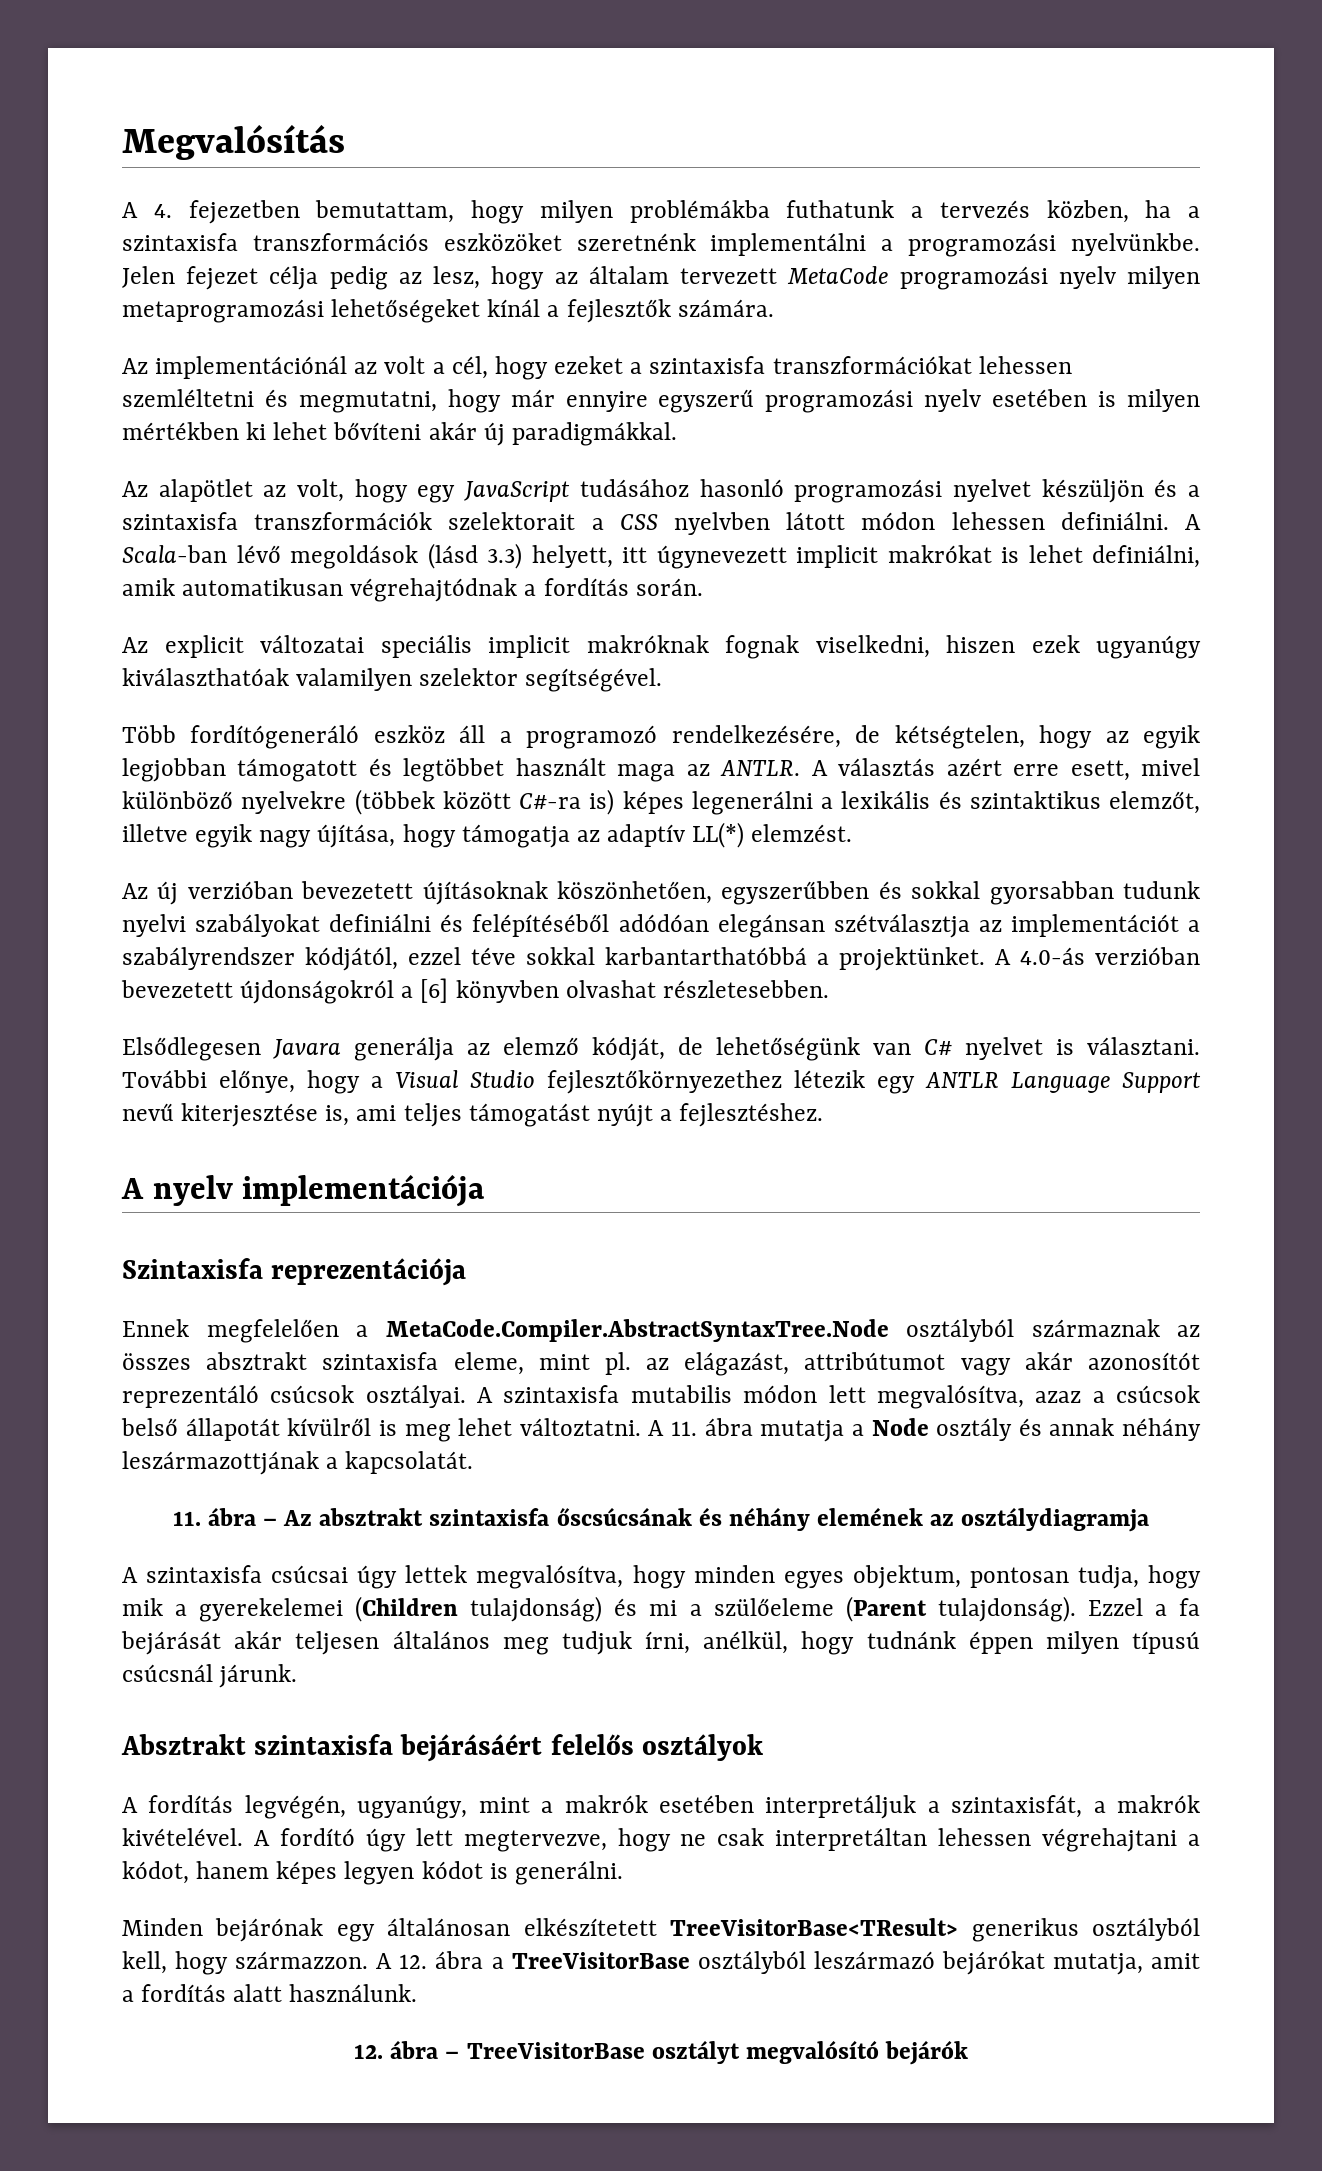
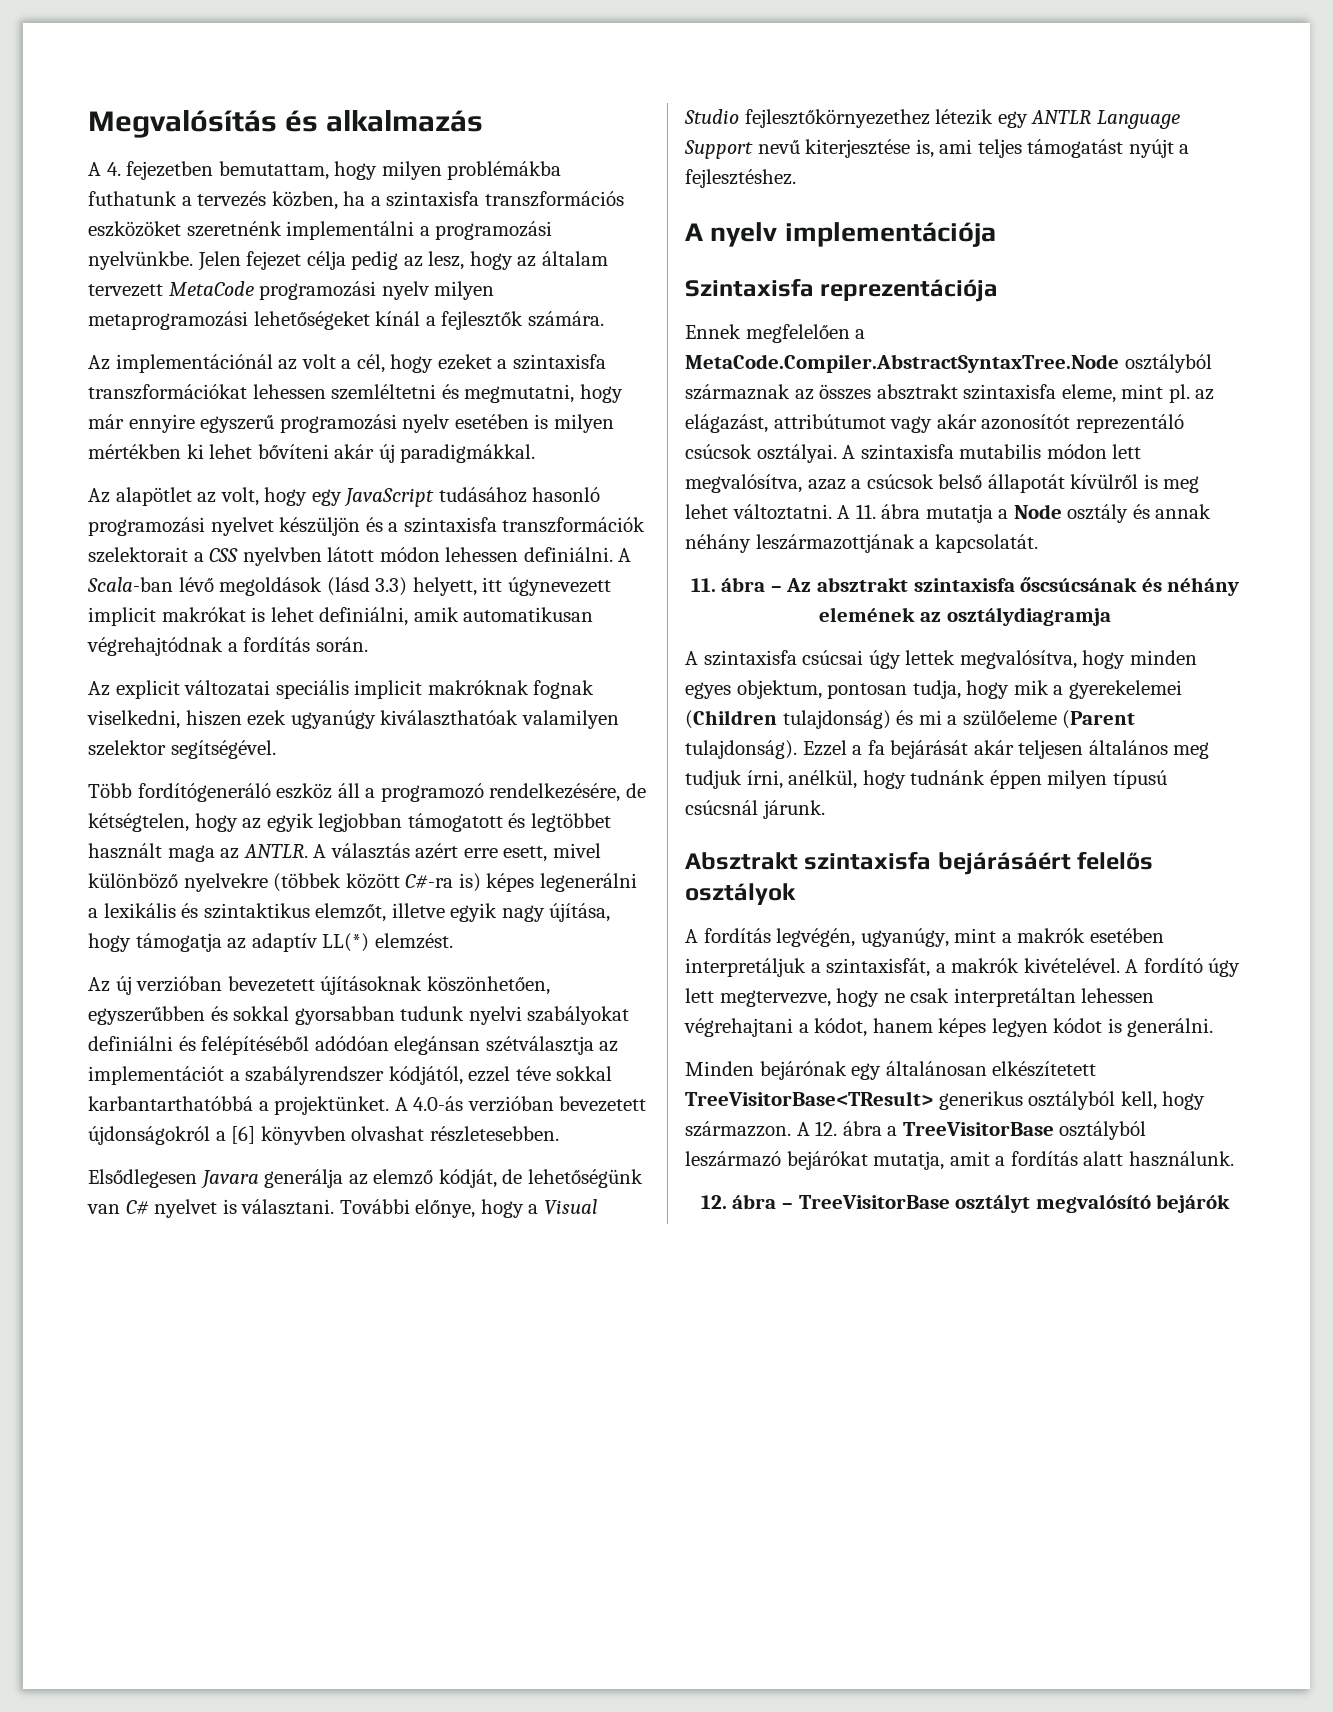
- Megvalósítás
+ Megvalósítás és alkalmazás

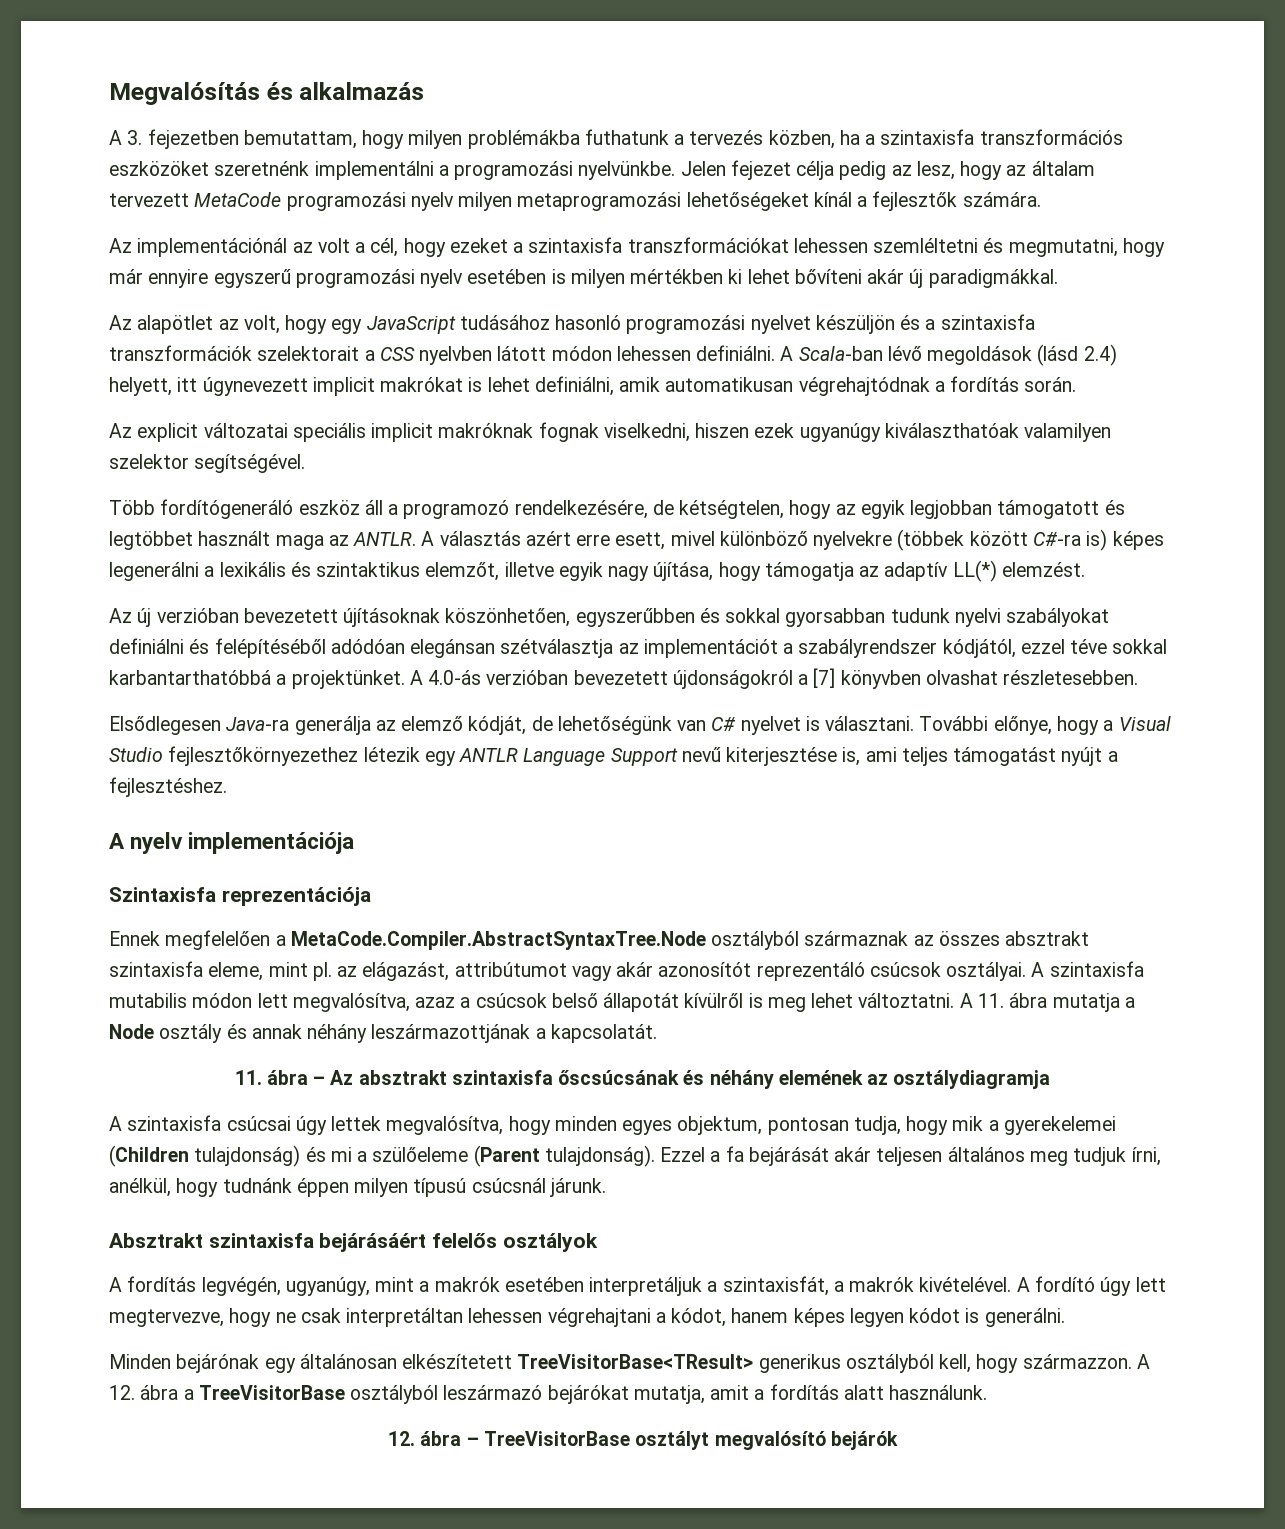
- A 4. fejezetben bemutattam, hogy milyen problémákba futhatunk a tervezés közben, ha a szintaxisfa transzformációs eszközöket szeretnénk implementálni a programozási nyelvünkbe.
+ A 3. fejezetben bemutattam, hogy milyen problémákba futhatunk a tervezés közben, ha a szintaxisfa transzformációs eszközöket szeretnénk implementálni a programozási nyelvünkbe.
- A Scala-ban lévő megoldások (lásd 3.3) helyett, itt úgynevezett implicit makrókat is lehet definiálni, amik automatikusan végrehajtódnak a fordítás során.
+ A Scala-ban lévő megoldások (lásd 2.4) helyett, itt úgynevezett implicit makrókat is lehet definiálni, amik automatikusan végrehajtódnak a fordítás során.
- A 4.0-ás verzióban bevezetett újdonságokról a [6] könyvben olvashat részletesebben.
+ A 4.0-ás verzióban bevezetett újdonságokról a [7] könyvben olvashat részletesebben.
- Elsődlegesen Javara generálja az elemző kódját, de lehetőségünk van C# nyelvet is választani.
+ Elsődlegesen Java-ra generálja az elemző kódját, de lehetőségünk van C# nyelvet is választani.

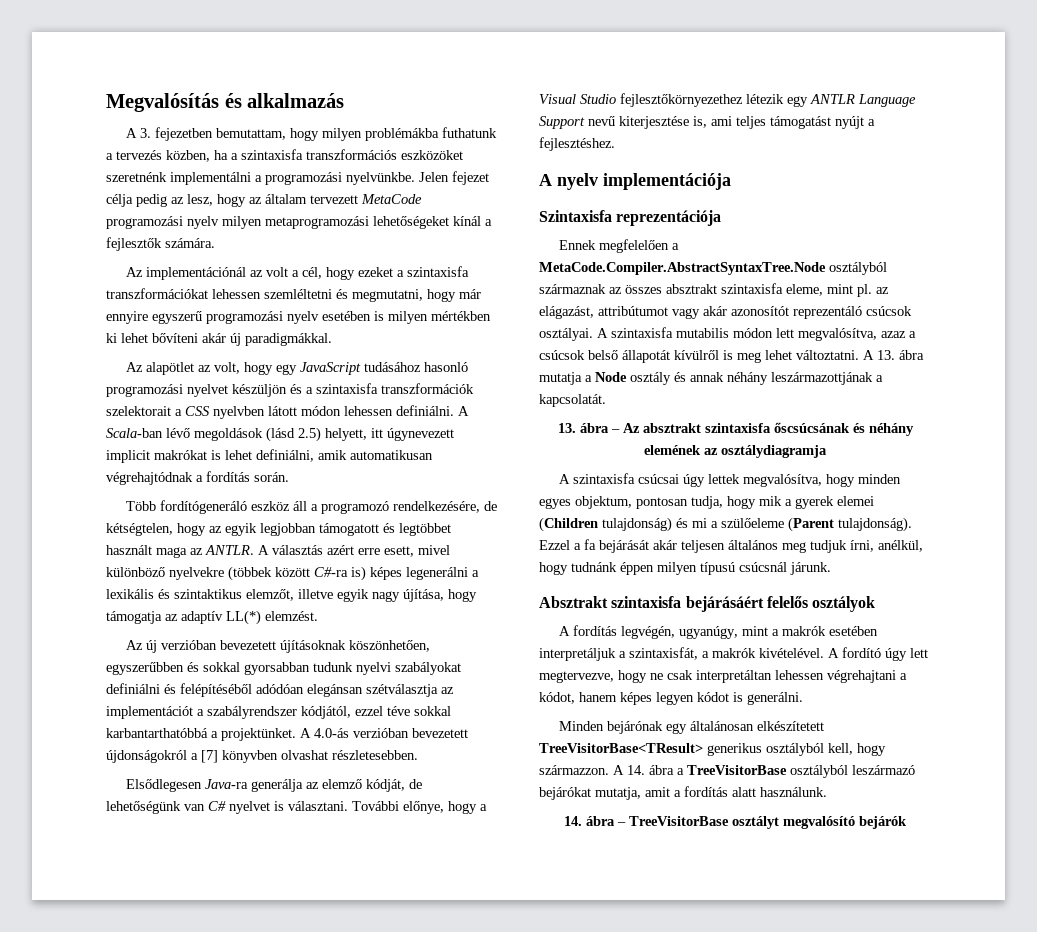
- A Scala-ban lévő megoldások (lásd 2.4) helyett, itt úgynevezett implicit makrókat is lehet definiálni, amik automatikusan végrehajtódnak a fordítás során.
+ A Scala-ban lévő megoldások (lásd 2.5) helyett, itt úgynevezett implicit makrókat is lehet definiálni, amik automatikusan végrehajtódnak a fordítás során.
- Az explicit változatai speciális implicit makróknak fognak viselkedni, hiszen ezek ugyanúgy kiválaszthatóak valamilyen szelektor segítségével.
- A 11. ábra mutatja a Node osztály és annak néhány leszármazottjának a kapcsolatát.
+ A 13. ábra mutatja a Node osztály és annak néhány leszármazottjának a kapcsolatát.
- 11. ábra – Az absztrakt szintaxisfa őscsúcsának és néhány elemének az osztálydiagramja
+ 13. ábra – Az absztrakt szintaxisfa őscsúcsának és néhány elemének az osztálydiagramja
- A szintaxisfa csúcsai úgy lettek megvalósítva, hogy minden egyes objektum, pontosan tudja, hogy mik a gyerekelemei (Children tulajdonság) és mi a szülőeleme (Parent tulajdonság).
+ A szintaxisfa csúcsai úgy lettek megvalósítva, hogy minden egyes objektum, pontosan tudja, hogy mik a gyerek elemei (Children tulajdonság) és mi a szülőeleme (Parent tulajdonság).
- A 12. ábra a TreeVisitorBase osztályból leszármazó bejárókat mutatja, amit a fordítás alatt használunk.
+ A 14. ábra a TreeVisitorBase osztályból leszármazó bejárókat mutatja, amit a fordítás alatt használunk.
- 12. ábra – TreeVisitorBase osztályt megvalósító bejárók
+ 14. ábra – TreeVisitorBase osztályt megvalósító bejárók

